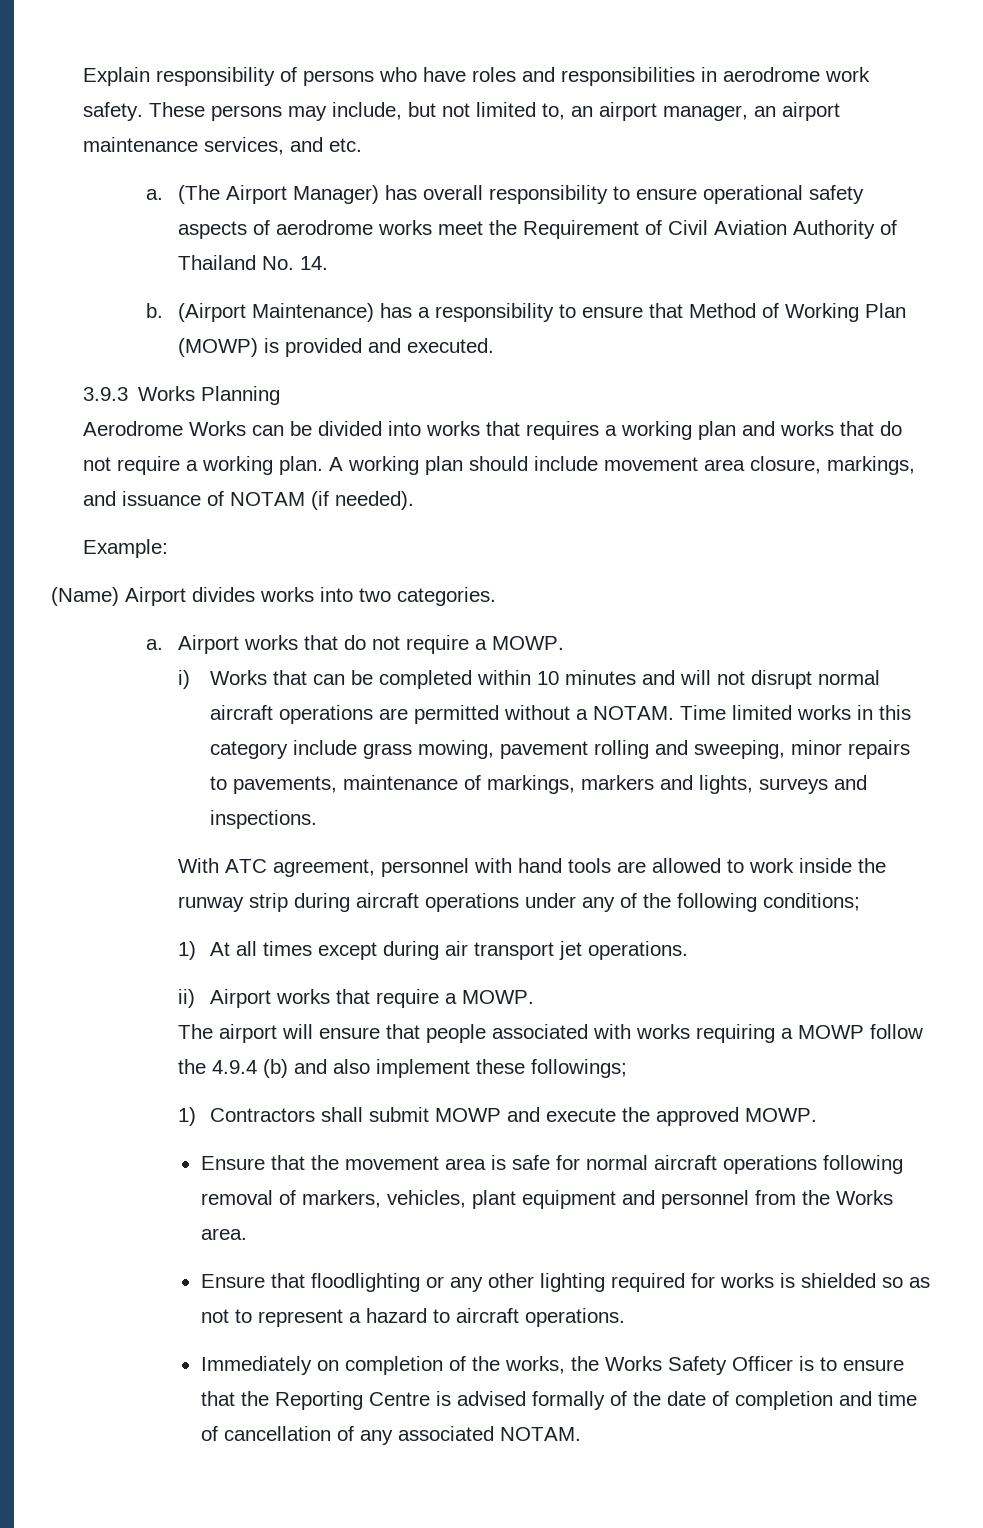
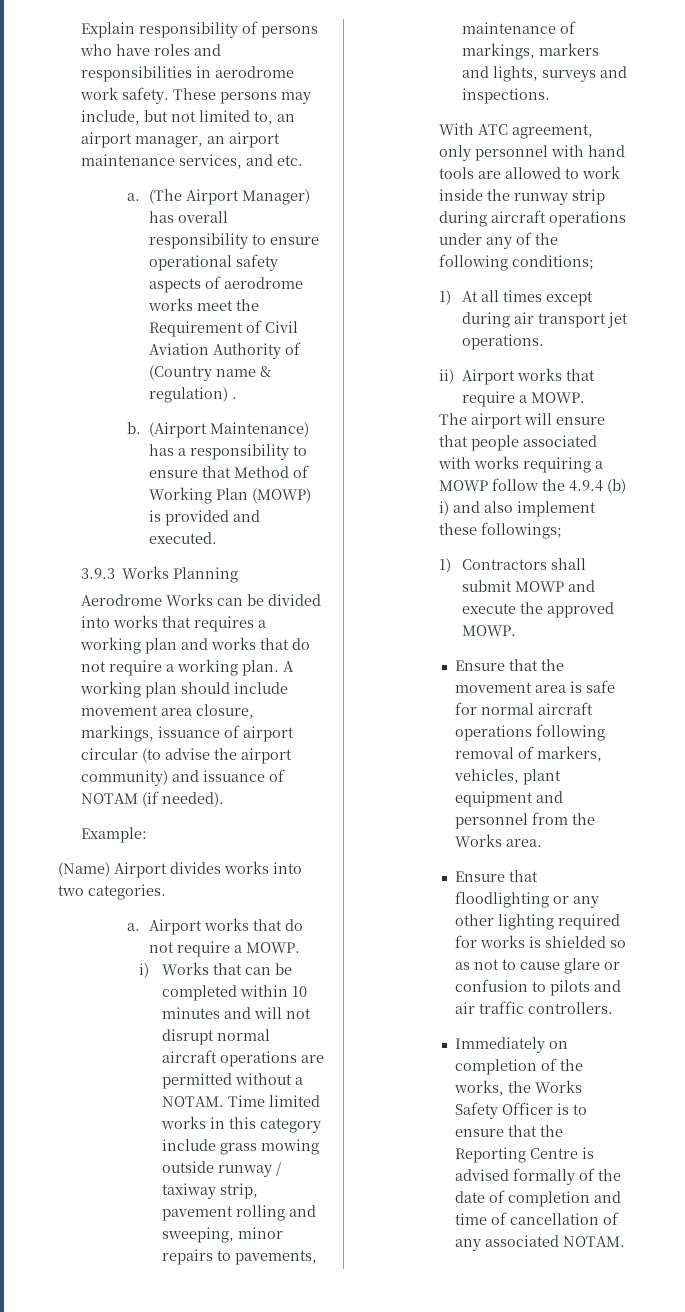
- (The Airport Manager) has overall responsibility to ensure operational safety aspects of aerodrome works meet the Requirement of Civil Aviation Authority of Thailand No. 14.
+ (The Airport Manager) has overall responsibility to ensure operational safety aspects of aerodrome works meet the Requirement of Civil Aviation Authority of (Country name & regulation) .
- A working plan should include movement area closure, markings, and issuance of NOTAM (if needed).
+ A working plan should include movement area closure, markings, issuance of airport circular (to advise the airport community) and issuance of NOTAM (if needed).
- Time limited works in this category include grass mowing, pavement rolling and sweeping, minor repairs to pavements, maintenance of markings, markers and lights, surveys and inspections.
+ Time limited works in this category include grass mowing outside runway / taxiway strip, pavement rolling and sweeping, minor repairs to pavements, maintenance of markings, markers and lights, surveys and inspections.
- With ATC agreement, personnel with hand tools are allowed to work inside the runway strip during aircraft operations under any of the following conditions;
+ With ATC agreement, only personnel with hand tools are allowed to work inside the runway strip during aircraft operations under any of the following conditions;
- The airport will ensure that people associated with works requiring a MOWP follow the 4.9.4 (b) and also implement these followings;
+ The airport will ensure that people associated with works requiring a MOWP follow the 4.9.4 (b) i) and also implement these followings;
- Ensure that floodlighting or any other lighting required for works is shielded so as not to represent a hazard to aircraft operations.
+ Ensure that floodlighting or any other lighting required for works is shielded so as not to cause glare or confusion to pilots and air traffic controllers.

